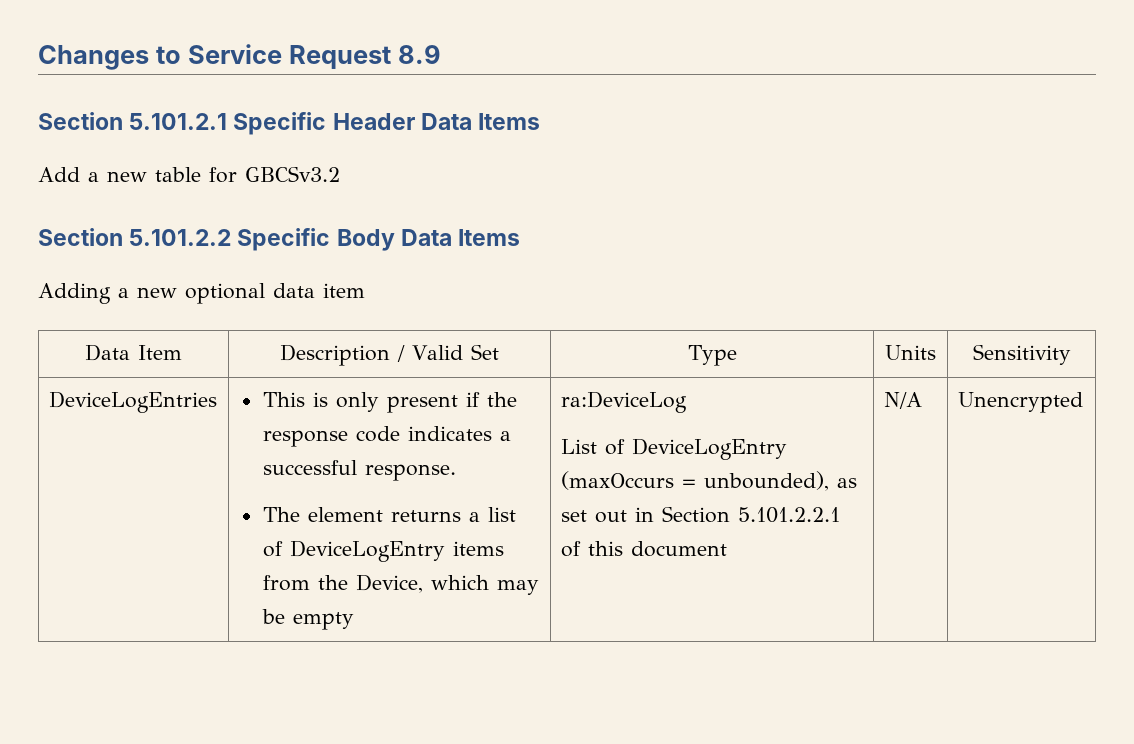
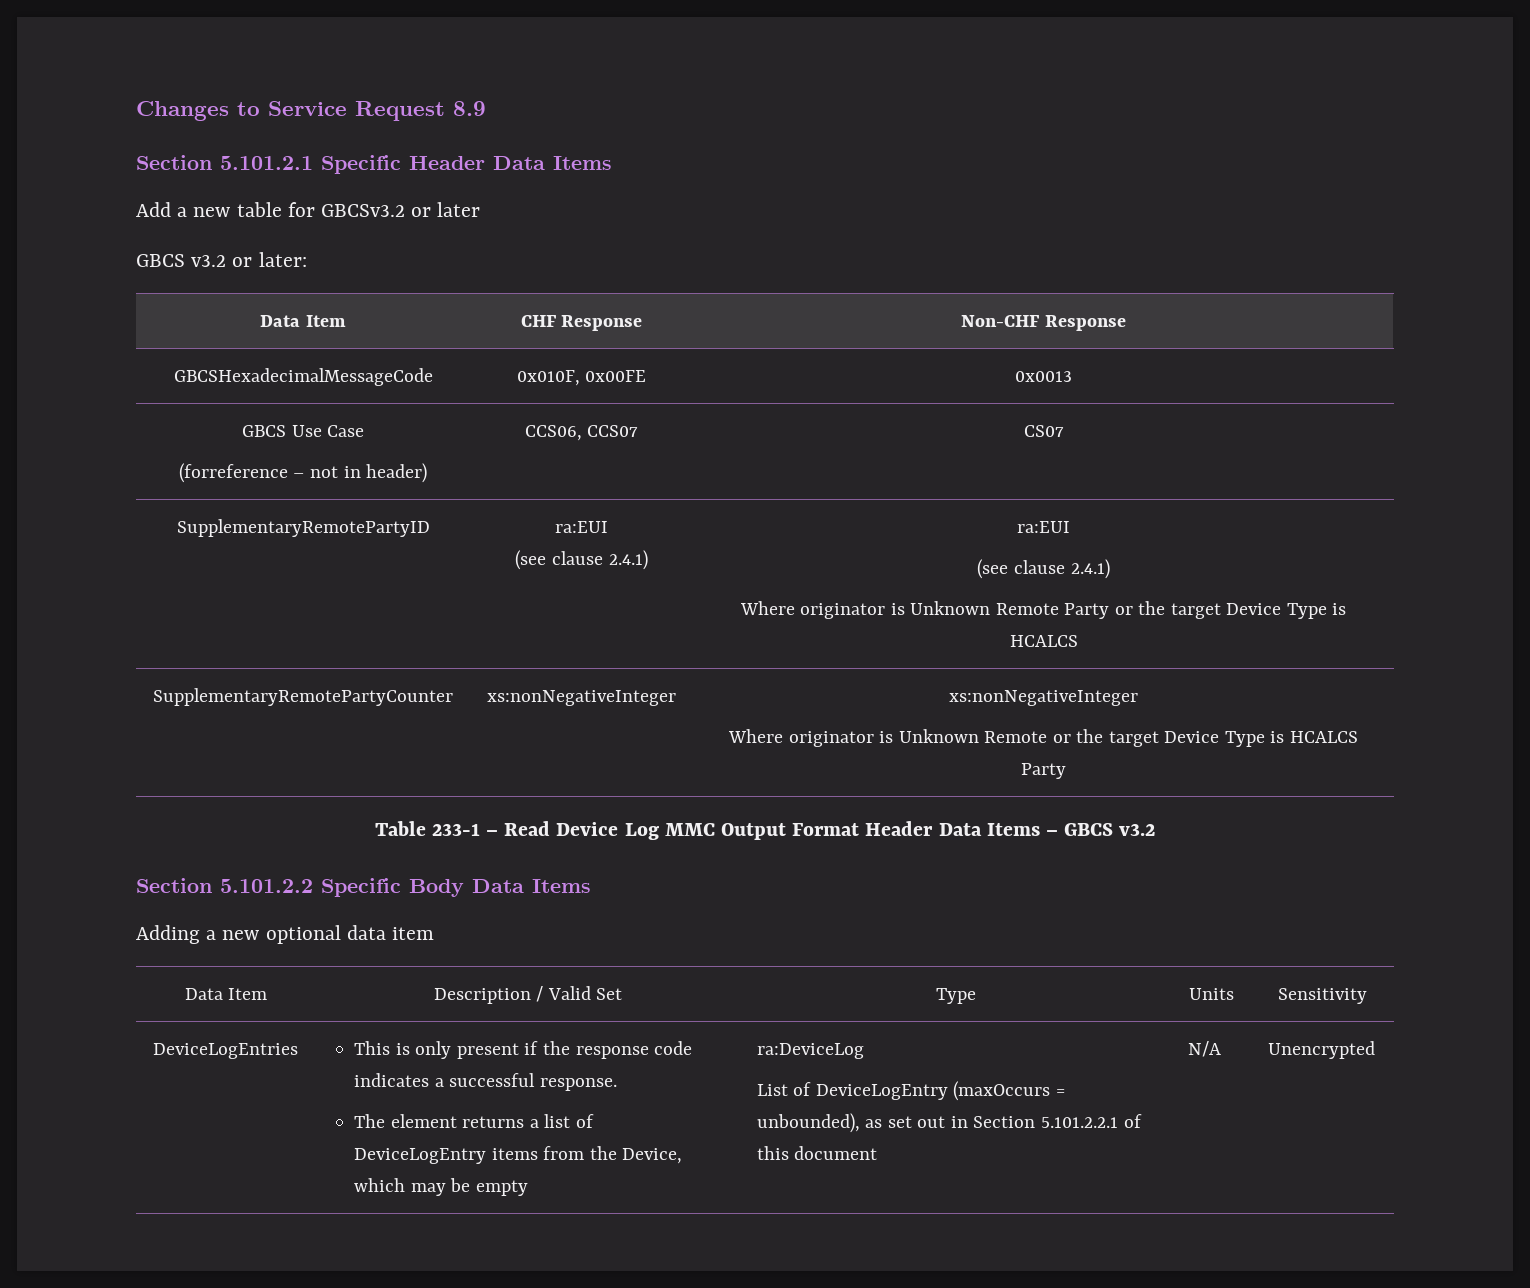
- Add a new table for GBCSv3.2
+ Add a new table for GBCSv3.2 or later
+ GBCS v3.2 or later:
+ Data Item | CHF Response | Non-CHF Response
+ GBCSHexadecimalMessageCode | 0x010F, 0x00FE | 0x0013
+ GBCS Use Case
+ (forreference – not in header) | CCS06, CCS07 | CS07
+ SupplementaryRemotePartyID | ra:EUI
+ (see clause 2.4.1) | ra:EUI
+ (see clause 2.4.1)
+ Where originator is Unknown Remote Party or the target Device Type is HCALCS
+ SupplementaryRemotePartyCounter | xs:nonNegativeInteger | xs:nonNegativeInteger
+ Where originator is Unknown Remote or the target Device Type is HCALCS Party
+ Table 233-1 – Read Device Log MMC Output Format Header Data Items – GBCS v3.2

